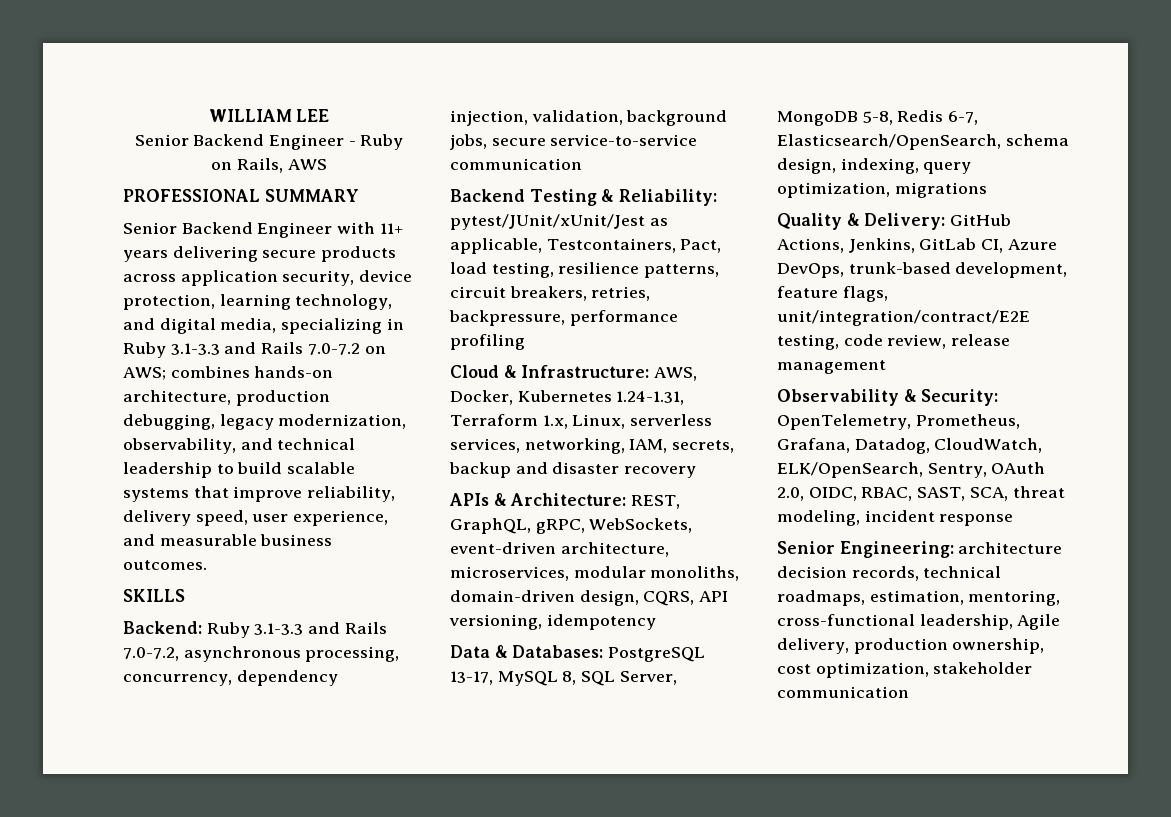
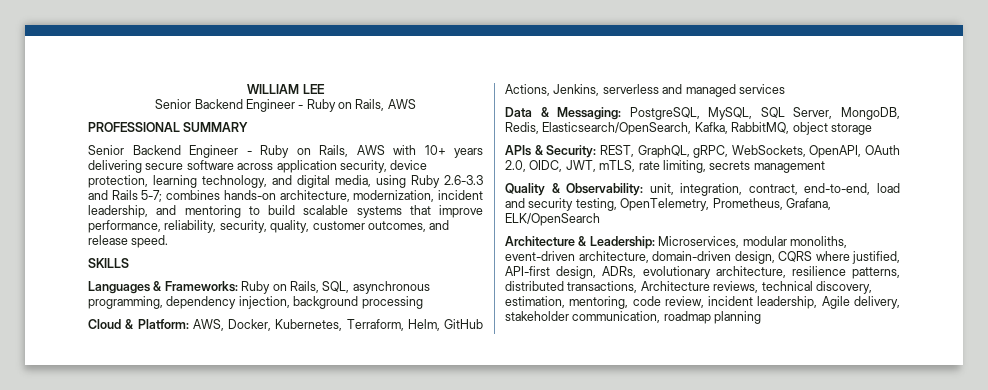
- Senior Backend Engineer with 11+ years delivering secure products across application security, device protection, learning technology, and digital media, specializing in Ruby 3.1-3.3 and Rails 7.0-7.2 on AWS; combines hands-on architecture, production debugging, legacy modernization, observability, and technical leadership to build scalable systems that improve reliability, delivery speed, user experience, and measurable business outcomes.
+ Senior Backend Engineer - Ruby on Rails, AWS with 10+ years delivering secure software across application security, device protection, learning technology, and digital media, using Ruby 2.6-3.3 and Rails 5-7; combines hands-on architecture, modernization, incident leadership, and mentoring to build scalable systems that improve performance, reliability, security, quality, customer outcomes, and release speed.
  SKILLS
- Backend: Ruby 3.1-3.3 and Rails 7.0-7.2, asynchronous processing, concurrency, dependency injection, validation, background jobs, secure service-to-service communication
- Backend Testing & Reliability: pytest/JUnit/xUnit/Jest as applicable, Testcontainers, Pact, load testing, resilience patterns, circuit breakers, retries, backpressure, performance profiling
+ Languages & Frameworks: Ruby on Rails, SQL, asynchronous programming, dependency injection, background processing
- Cloud & Infrastructure: AWS, Docker, Kubernetes 1.24-1.31, Terraform 1.x, Linux, serverless services, networking, IAM, secrets, backup and disaster recovery
+ Cloud & Platform: AWS, Docker, Kubernetes, Terraform, Helm, GitHub Actions, Jenkins, serverless and managed services
+ Data & Messaging: PostgreSQL, MySQL, SQL Server, MongoDB, Redis, Elasticsearch/OpenSearch, Kafka, RabbitMQ, object storage
- APIs & Architecture: REST, GraphQL, gRPC, WebSockets, event-driven architecture, microservices, modular monoliths, domain-driven design, CQRS, API versioning, idempotency
- Data & Databases: PostgreSQL 13-17, MySQL 8, SQL Server, MongoDB 5-8, Redis 6-7, Elasticsearch/OpenSearch, schema design, indexing, query optimization, migrations
- Quality & Delivery: GitHub Actions, Jenkins, GitLab CI, Azure DevOps, trunk-based development, feature flags, unit/integration/contract/E2E testing, code review, release management
- Observability & Security: OpenTelemetry, Prometheus, Grafana, Datadog, CloudWatch, ELK/OpenSearch, Sentry, OAuth 2.0, OIDC, RBAC, SAST, SCA, threat modeling, incident response
- Senior Engineering: architecture decision records, technical roadmaps, estimation, mentoring, cross-functional leadership, Agile delivery, production ownership, cost optimization, stakeholder communication
+ APIs & Security: REST, GraphQL, gRPC, WebSockets, OpenAPI, OAuth 2.0, OIDC, JWT, mTLS, rate limiting, secrets management
+ Quality & Observability: unit, integration, contract, end-to-end, load and security testing, OpenTelemetry, Prometheus, Grafana, ELK/OpenSearch
+ Architecture & Leadership: Microservices, modular monoliths, event-driven architecture, domain-driven design, CQRS where justified, API-first design, ADRs, evolutionary architecture, resilience patterns, distributed transactions, Architecture reviews, technical discovery, estimation, mentoring, code review, incident leadership, Agile delivery, stakeholder communication, roadmap planning

